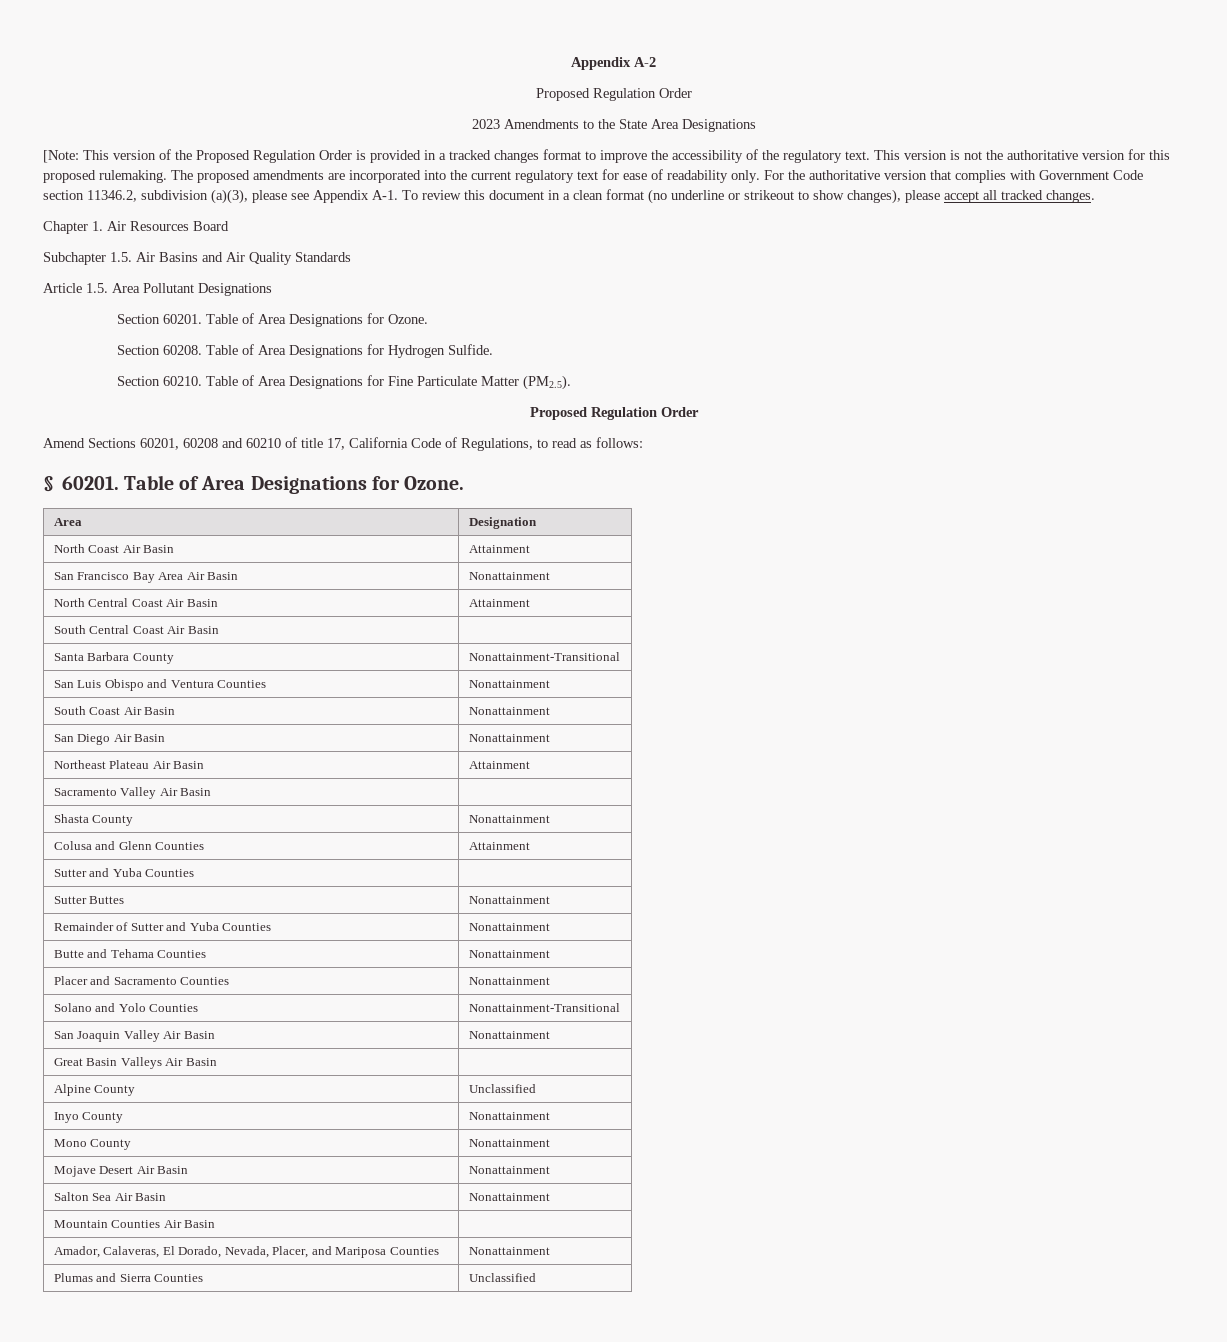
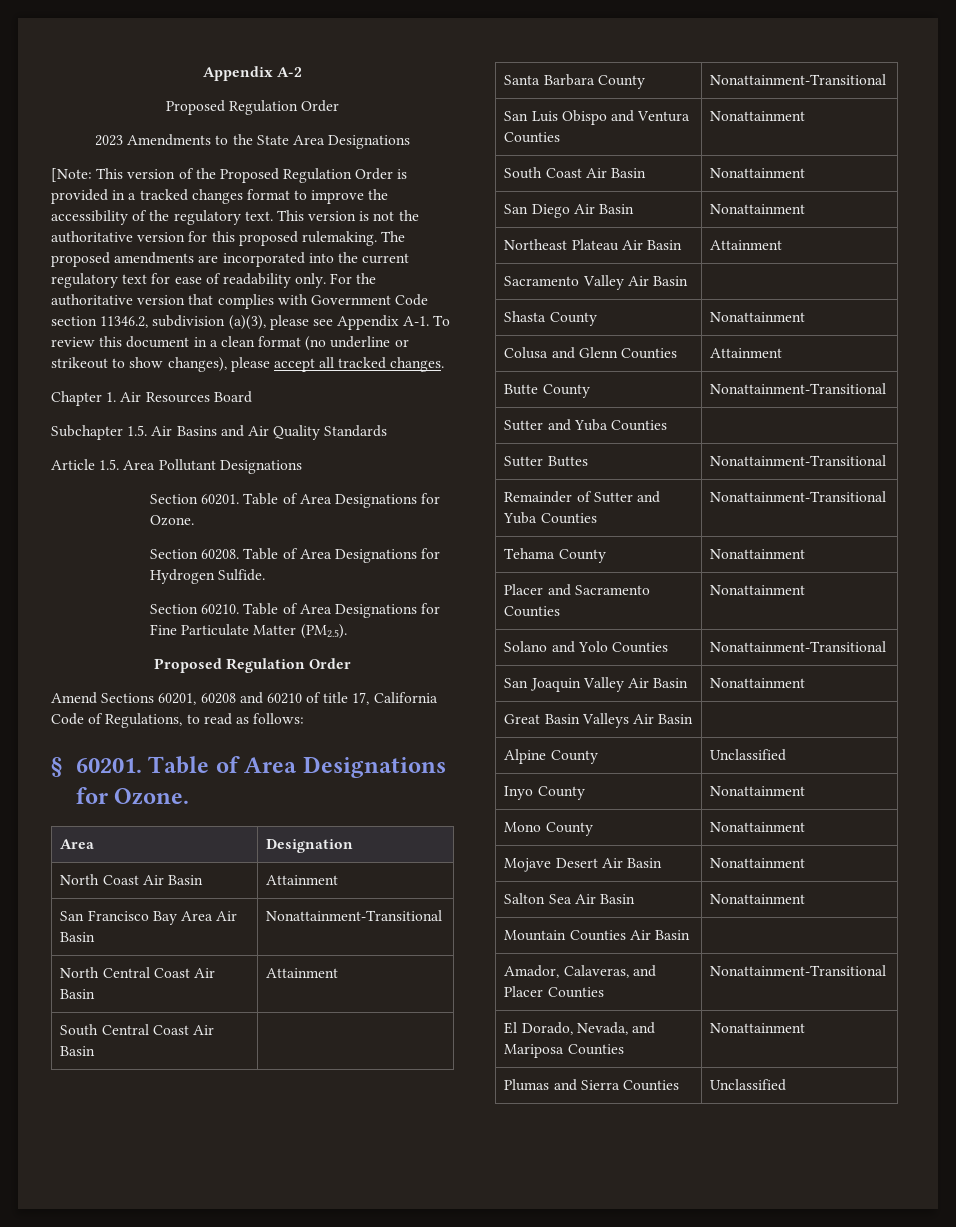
- San Francisco Bay Area Air Basin | Nonattainment
+ San Francisco Bay Area Air Basin | Nonattainment-Transitional
+ Butte County | Nonattainment-Transitional
- Sutter Buttes | Nonattainment
+ Sutter Buttes | Nonattainment-Transitional
- Remainder of Sutter and Yuba Counties | Nonattainment
- Butte and Tehama Counties | Nonattainment
+ Remainder of Sutter and Yuba Counties | Nonattainment-Transitional
+ Tehama County | Nonattainment
- Amador, Calaveras, El Dorado, Nevada, Placer, and Mariposa Counties | Nonattainment
+ Amador, Calaveras, and Placer Counties | Nonattainment-Transitional
+ El Dorado, Nevada, and Mariposa Counties | Nonattainment

